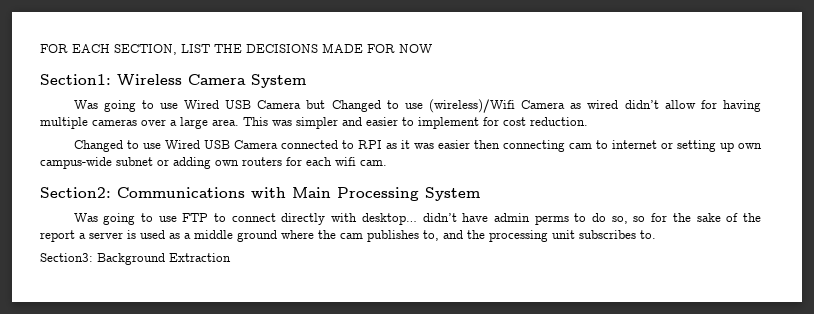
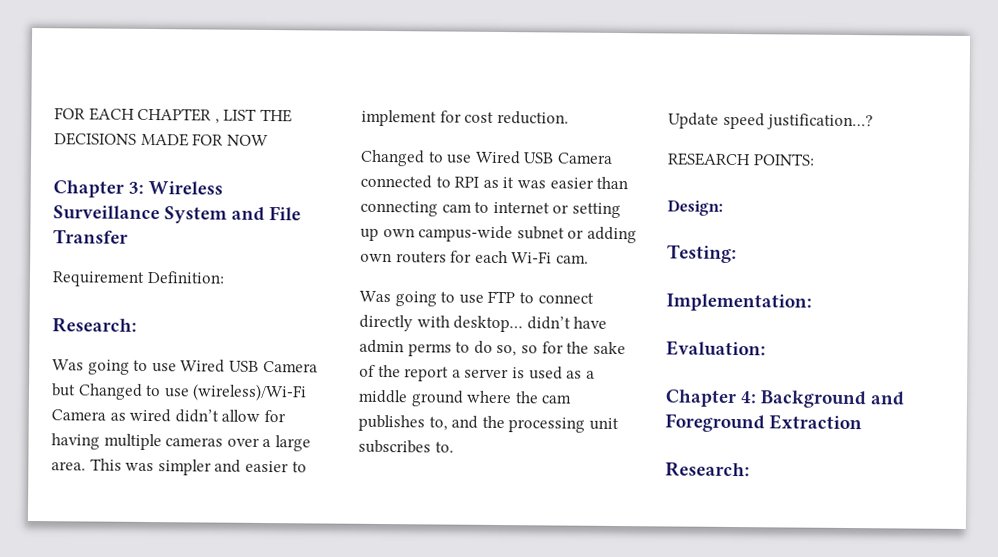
- FOR EACH SECTION, LIST THE DECISIONS MADE FOR NOW
+ FOR EACH CHAPTER , LIST THE DECISIONS MADE FOR NOW
- Section1: Wireless Camera System
+ Chapter 3: Wireless Surveillance System and File Transfer
+ Requirement Definition:
+ Research:
- Was going to use Wired USB Camera but Changed to use (wireless)/Wifi Camera as wired didn’t allow for having multiple cameras over a large area.
+ Was going to use Wired USB Camera but Changed to use (wireless)/Wi-Fi Camera as wired didn’t allow for having multiple cameras over a large area.
- Changed to use Wired USB Camera connected to RPI as it was easier then connecting cam to internet or setting up own campus-wide subnet or adding own routers for each wifi cam.
+ Changed to use Wired USB Camera connected to RPI as it was easier than connecting cam to internet or setting up own campus-wide subnet or adding own routers for each Wi-Fi cam.
- Section2: Communications with Main Processing System
- Section3: Background Extraction
+ Update speed justification…?
+ RESEARCH POINTS:
+ Design:
+ Testing:
+ Implementation:
+ Evaluation:
+ Chapter 4: Background and Foreground Extraction
+ Research:

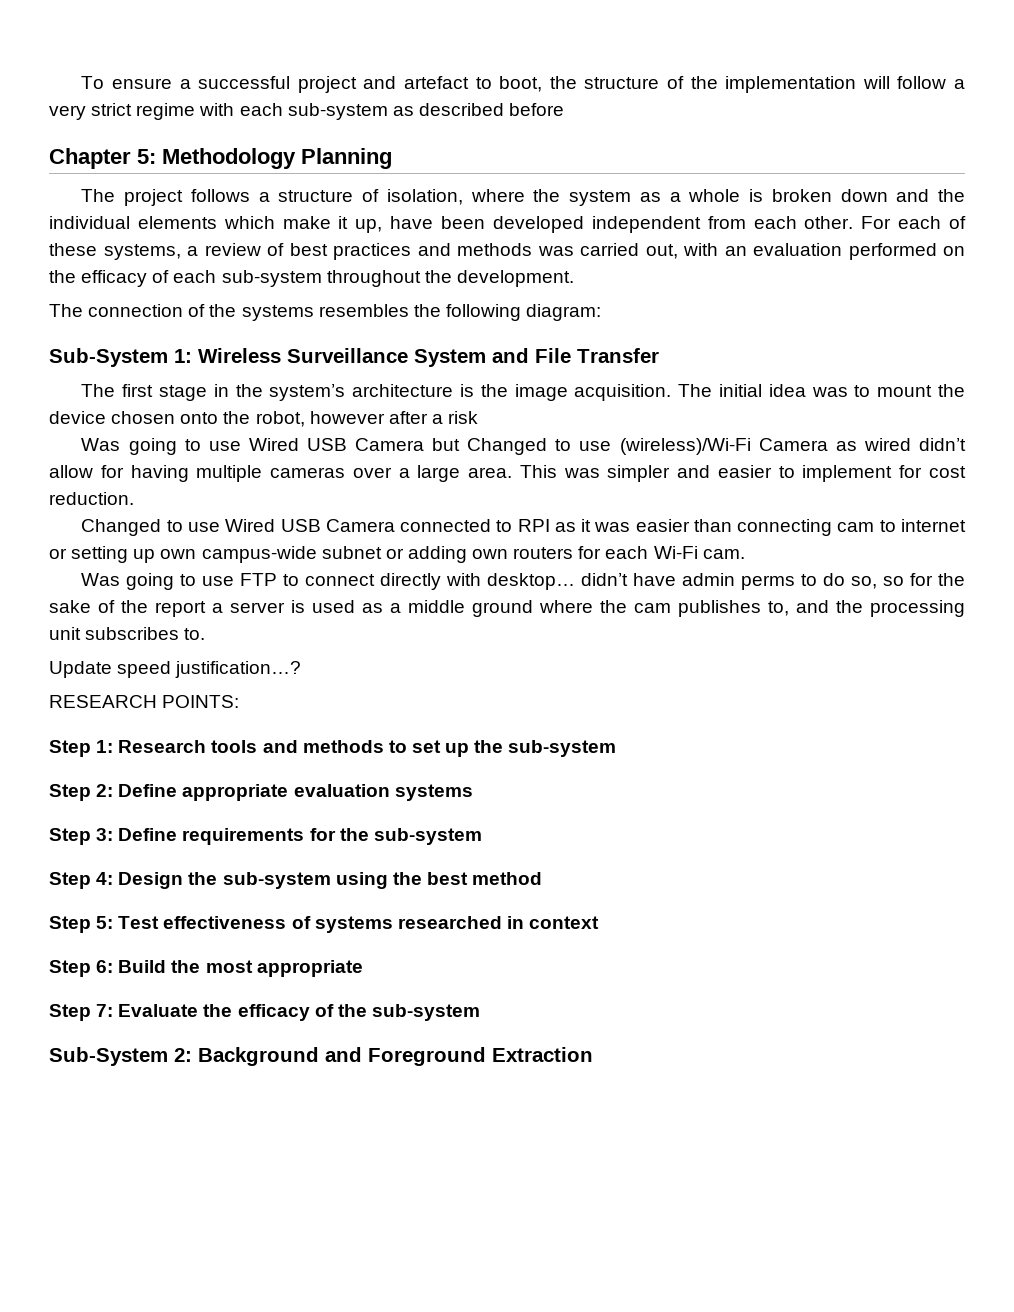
- FOR EACH CHAPTER , LIST THE DECISIONS MADE FOR NOW
- Chapter 3: Wireless Surveillance System and File Transfer
+ To ensure a successful project and artefact to boot, the structure of the implementation will follow a very strict regime with each sub-system as described before
+ Chapter 5: Methodology Planning
+ The project follows a structure of isolation, where the system as a whole is broken down and the individual elements which make it up, have been developed independent from each other. For each of these systems, a review of best practices and methods was carried out, with an evaluation performed on the efficacy of each sub-system throughout the development.
+ The connection of the systems resembles the following diagram:
+ Sub-System 1: Wireless Surveillance System and File Transfer
- Requirement Definition:
- Research:
+ The first stage in the system’s architecture is the image acquisition. The initial idea was to mount the device chosen onto the robot, however after a risk
- Design:
- Testing:
- Implementation:
- Evaluation:
- Chapter 4: Background and Foreground Extraction
- Research:
+ Step 1: Research tools and methods to set up the sub-system
+ Step 2: Define appropriate evaluation systems
+ Step 3: Define requirements for the sub-system
+ Step 4: Design the sub-system using the best method
+ Step 5: Test effectiveness of systems researched in context
+ Step 6: Build the most appropriate
+ Step 7: Evaluate the efficacy of the sub-system
+ Sub-System 2: Background and Foreground Extraction

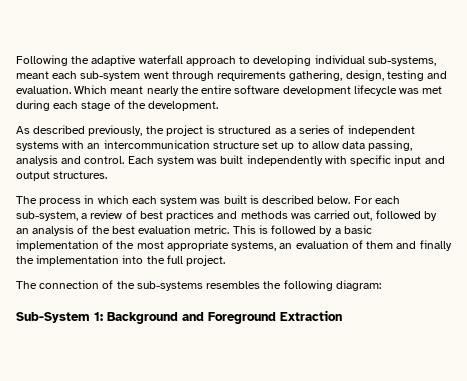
- To ensure a successful project and artefact to boot, the structure of the implementation will follow a very strict regime with each sub-system as described before
- Chapter 5: Methodology Planning
- The project follows a structure of isolation, where the system as a whole is broken down and the individual elements which make it up, have been developed independent from each other. For each of these systems, a review of best practices and methods was carried out, with an evaluation performed on the efficacy of each sub-system throughout the development.
+ Following the adaptive waterfall approach to developing individual sub-systems, meant each sub-system went through requirements gathering, design, testing and evaluation. Which meant nearly the entire software development lifecycle was met during each stage of the development.
+ As described previously, the project is structured as a series of independent systems with an intercommunication structure set up to allow data passing, analysis and control. Each system was built independently with specific input and output structures.
+ The process in which each system was built is described below. For each sub-system, a review of best practices and methods was carried out, followed by an analysis of the best evaluation metric. This is followed by a basic implementation of the most appropriate systems, an evaluation of them and finally the implementation into the full project.
- The connection of the systems resembles the following diagram:
+ The connection of the sub-systems resembles the following diagram:
- Sub-System 1: Wireless Surveillance System and File Transfer
- The first stage in the system’s architecture is the image acquisition. The initial idea was to mount the device chosen onto the robot, however after a risk
- Was going to use Wired USB Camera but Changed to use (wireless)/Wi-Fi Camera as wired didn’t allow for having multiple cameras over a large area. This was simpler and easier to implement for cost reduction.
- Changed to use Wired USB Camera connected to RPI as it was easier than connecting cam to internet or setting up own campus-wide subnet or adding own routers for each Wi-Fi cam.
- Was going to use FTP to connect directly with desktop… didn’t have admin perms to do so, so for the sake of the report a server is used as a middle ground where the cam publishes to, and the processing unit subscribes to.
- Update speed justification…?
- RESEARCH POINTS:
- Step 1: Research tools and methods to set up the sub-system
- Step 2: Define appropriate evaluation systems
- Step 3: Define requirements for the sub-system
- Step 4: Design the sub-system using the best method
- Step 5: Test effectiveness of systems researched in context
- Step 6: Build the most appropriate
- Step 7: Evaluate the efficacy of the sub-system
- Sub-System 2: Background and Foreground Extraction
+ Sub-System 1: Background and Foreground Extraction

